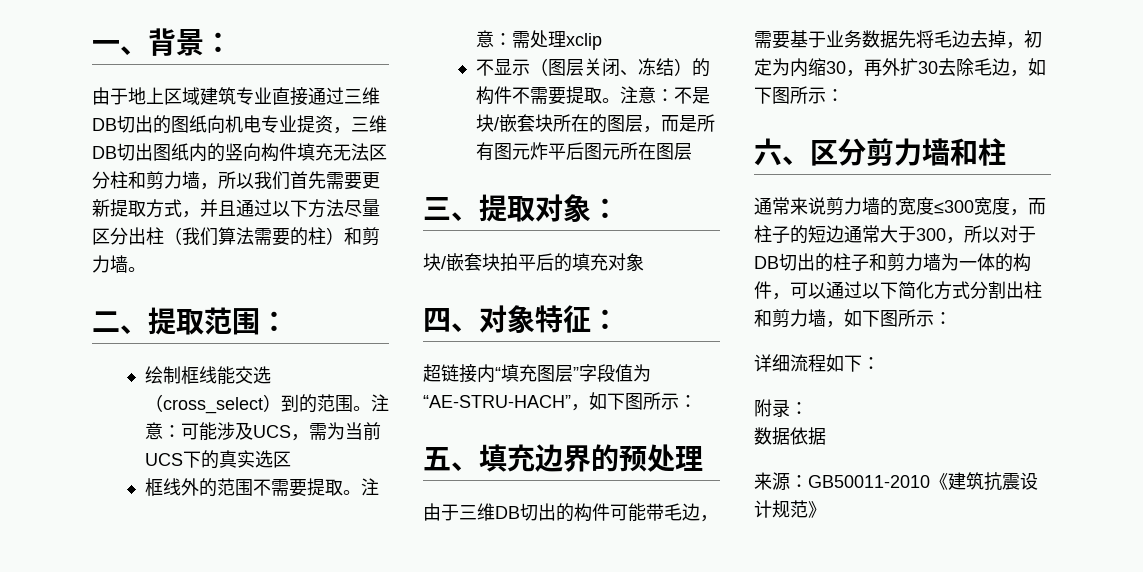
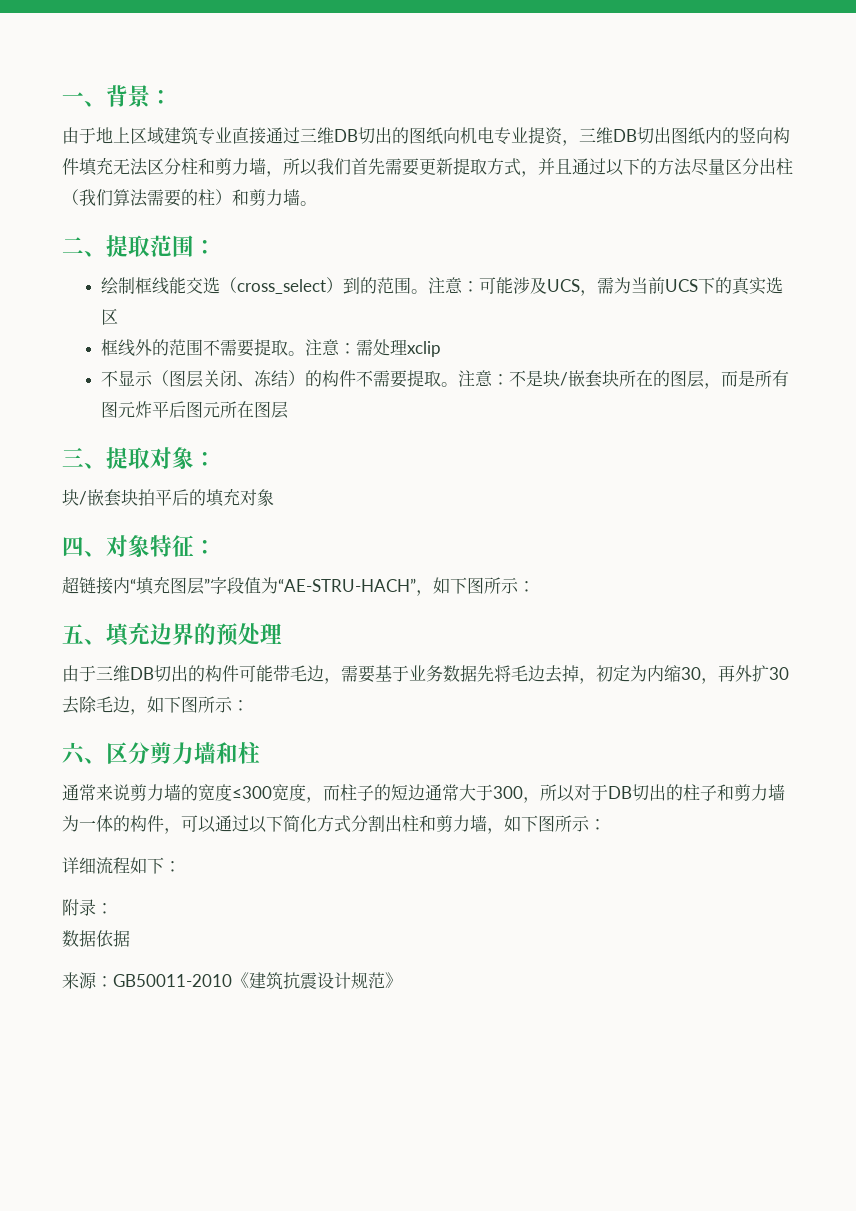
- 由于地上区域建筑专业直接通过三维DB切出的图纸向机电专业提资，三维DB切出图纸内的竖向构件填充无法区分柱和剪力墙，所以我们首先需要更新提取方式，并且通过以下方法尽量区分出柱（我们算法需要的柱）和剪力墙。
+ 由于地上区域建筑专业直接通过三维DB切出的图纸向机电专业提资，三维DB切出图纸内的竖向构件填充无法区分柱和剪力墙，所以我们首先需要更新提取方式，并且通过以下的方法尽量区分出柱（我们算法需要的柱）和剪力墙。

